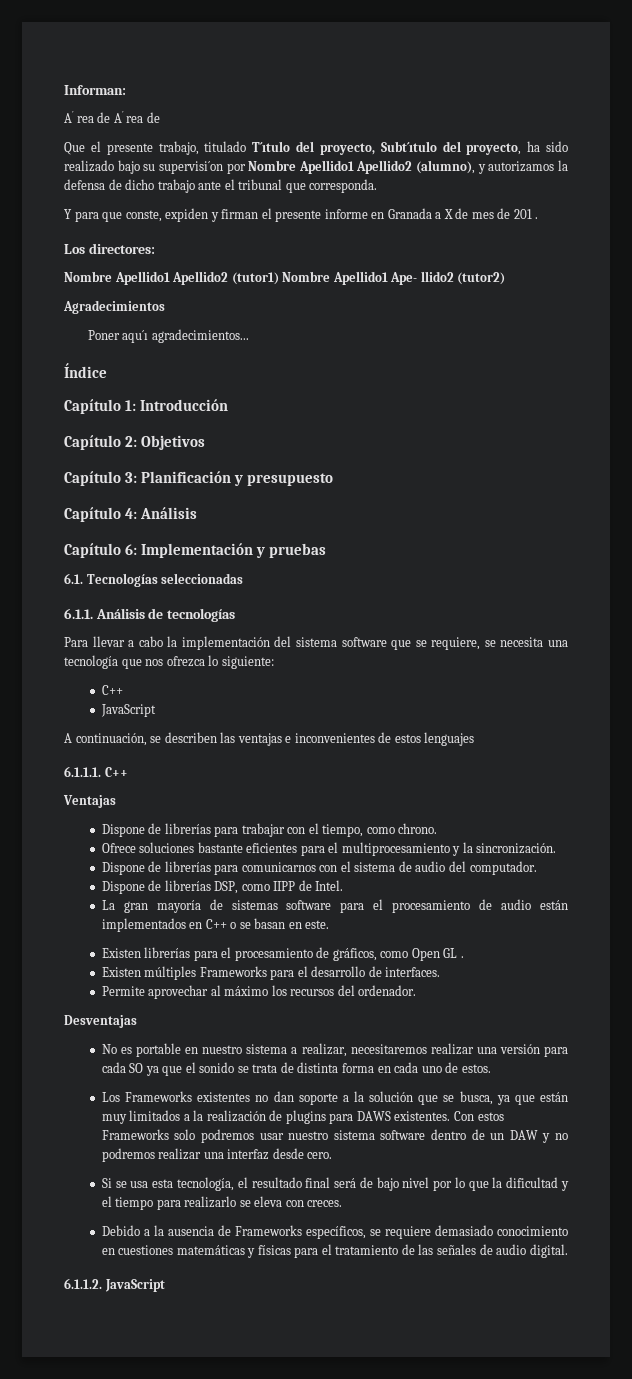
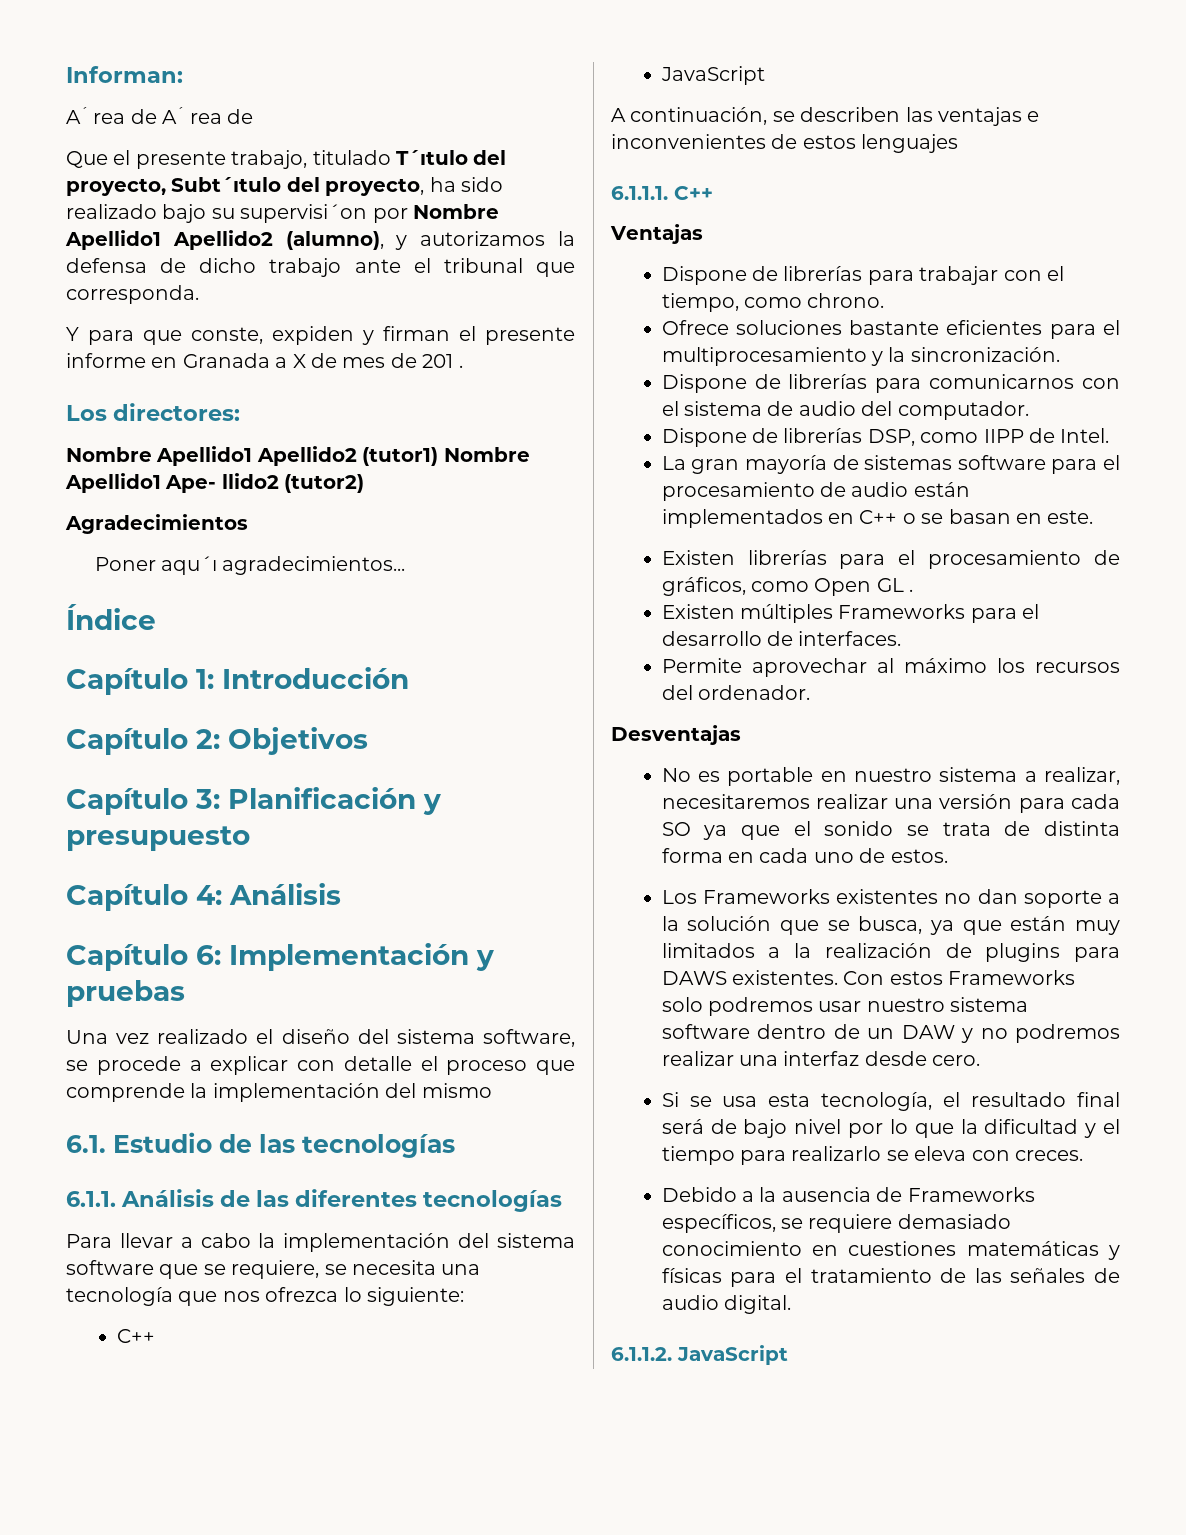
- 6.1. Tecnologías seleccionadas
+ Una vez realizado el diseño del sistema software, se procede a explicar con detalle el proceso que comprende la implementación del mismo
+ 6.1. Estudio de las tecnologías
- 6.1.1. Análisis de tecnologías
+ 6.1.1. Análisis de las diferentes tecnologías

